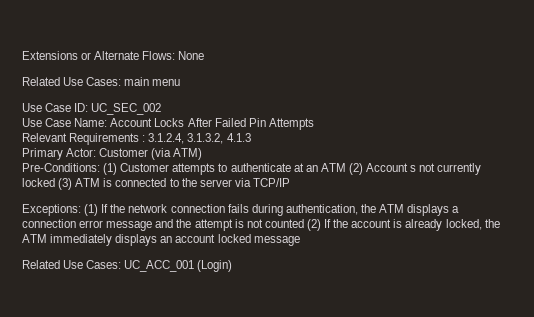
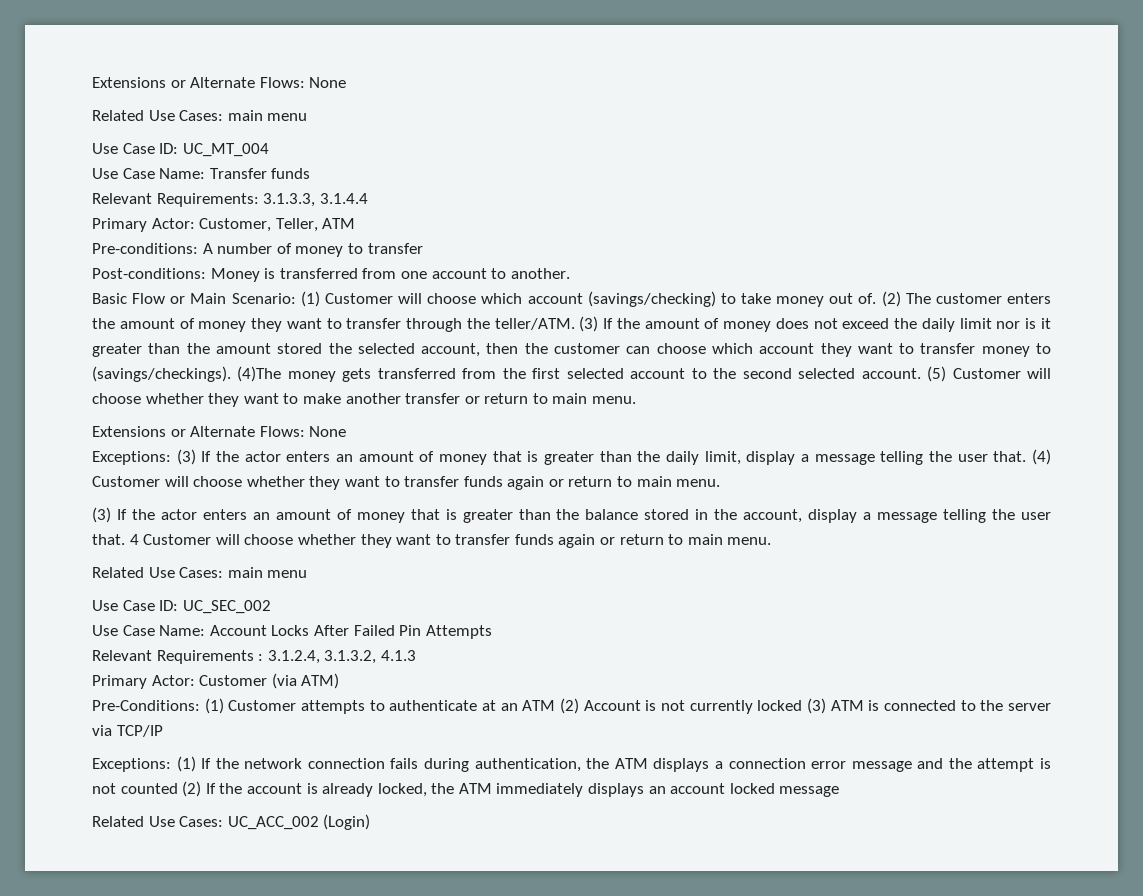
+ Use Case ID: UC_MT_004
+ Use Case Name: Transfer funds
+ Relevant Requirements: 3.1.3.3, 3.1.4.4
+ Primary Actor: Customer, Teller, ATM
+ Pre-conditions: A number of money to transfer
+ Post-conditions: Money is transferred from one account to another.
+ Basic Flow or Main Scenario: (1) Customer will choose which account (savings/checking) to take money out of. (2) The customer enters the amount of money they want to transfer through the teller/ATM. (3) If the amount of money does not exceed the daily limit nor is it greater than the amount stored the selected account, then the customer can choose which account they want to transfer money to (savings/checkings). (4)The money gets transferred from the first selected account to the second selected account. (5) Customer will choose whether they want to make another transfer or return to main menu.
+ Extensions or Alternate Flows: None
+ Exceptions: (3) If the actor enters an amount of money that is greater than the daily limit, display a message telling the user that. (4) Customer will choose whether they want to transfer funds again or return to main menu.
+ (3) If the actor enters an amount of money that is greater than the balance stored in the account, display a message telling the user that. 4 Customer will choose whether they want to transfer funds again or return to main menu.
+ Related Use Cases: main menu
- Pre-Conditions: (1) Customer attempts to authenticate at an ATM (2) Account s not currently locked (3) ATM is connected to the server via TCP/IP
+ Pre-Conditions: (1) Customer attempts to authenticate at an ATM (2) Account is not currently locked (3) ATM is connected to the server via TCP/IP
- Related Use Cases: UC_ACC_001 (Login)
+ Related Use Cases: UC_ACC_002 (Login)

